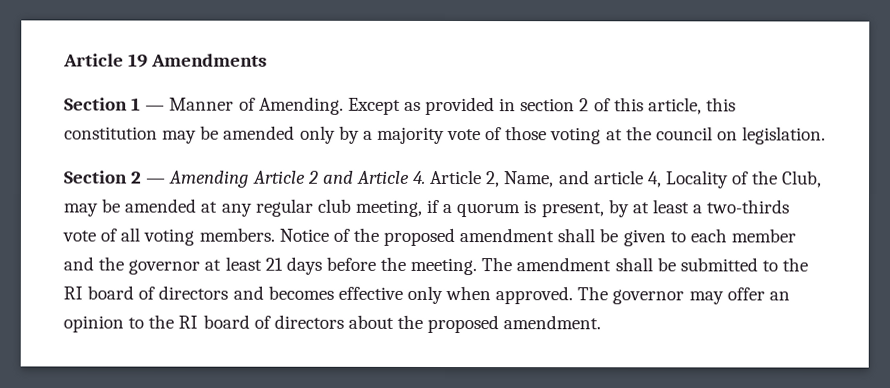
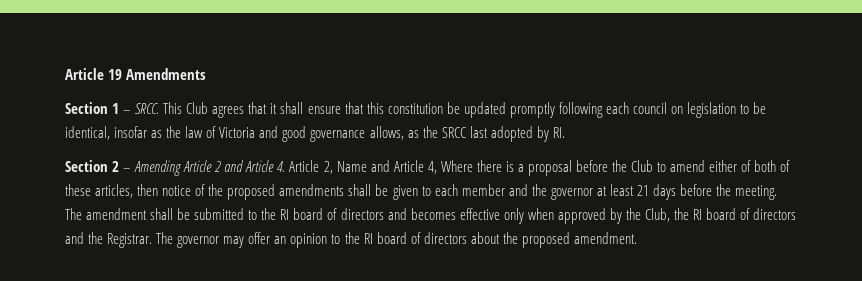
- Section 1 — Manner of Amending. Except as provided in section 2 of this article, this constitution may be amended only by a majority vote of those voting at the council on legislation.
+ Section 1 – SRCC. This Club agrees that it shall ensure that this constitution be updated promptly following each council on legislation to be identical, insofar as the law of Victoria and good governance allows, as the SRCC last adopted by RI.
- Section 2 — Amending Article 2 and Article 4. Article 2, Name, and article 4, Locality of the Club, may be amended at any regular club meeting, if a quorum is present, by at least a two-thirds vote of all voting members. Notice of the proposed amendment shall be given to each member and the governor at least 21 days before the meeting.
+ Section 2 – Amending Article 2 and Article 4. Article 2, Name and Article 4, Where there is a proposal before the Club to amend either of both of these articles, then notice of the proposed amendments shall be given to each member and the governor at least 21 days before the meeting.
- The amendment shall be submitted to the RI board of directors and becomes effective only when approved.
+ The amendment shall be submitted to the RI board of directors and becomes effective only when approved by the Club, the RI board of directors and the Registrar.

